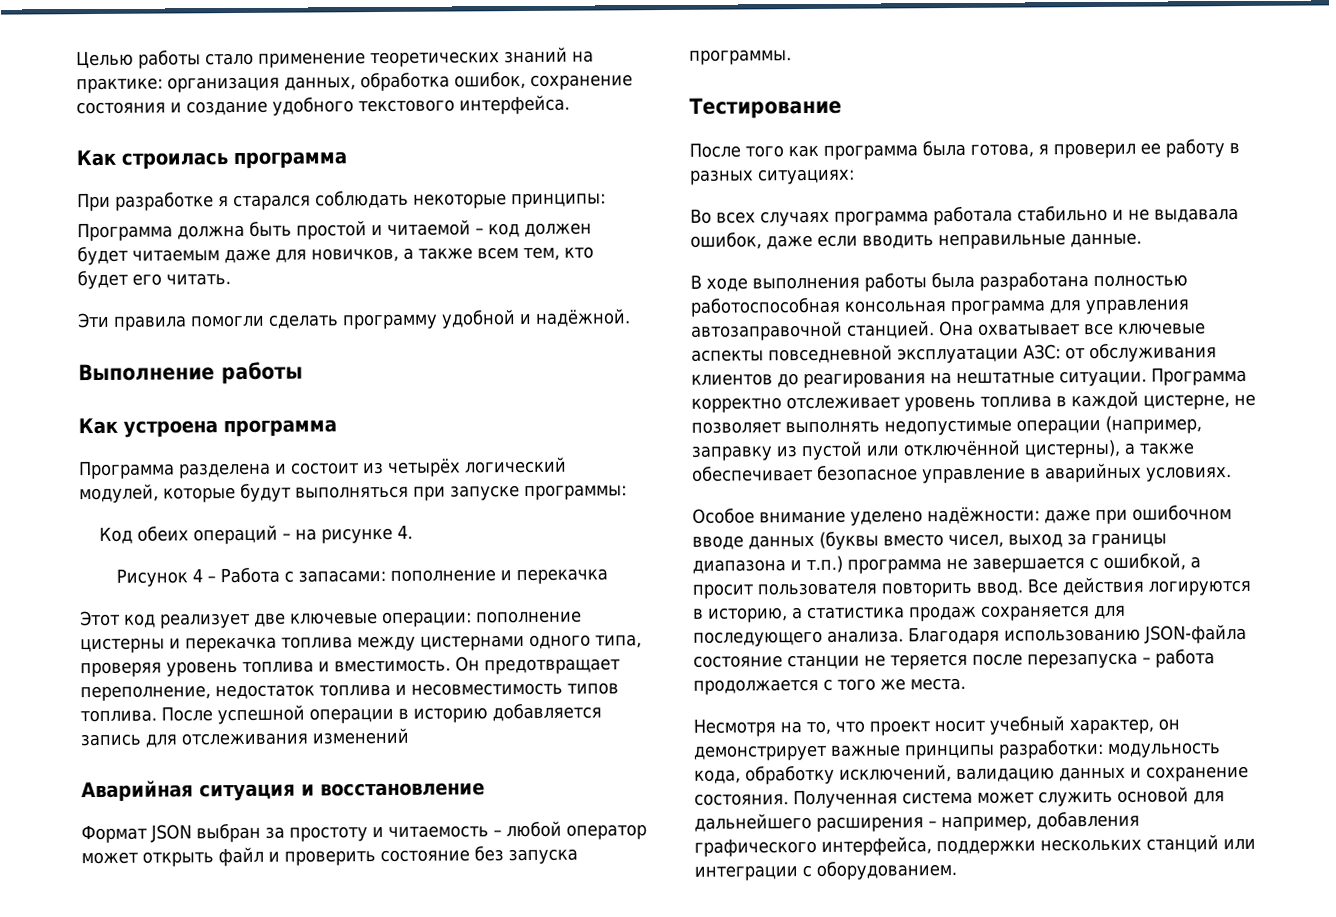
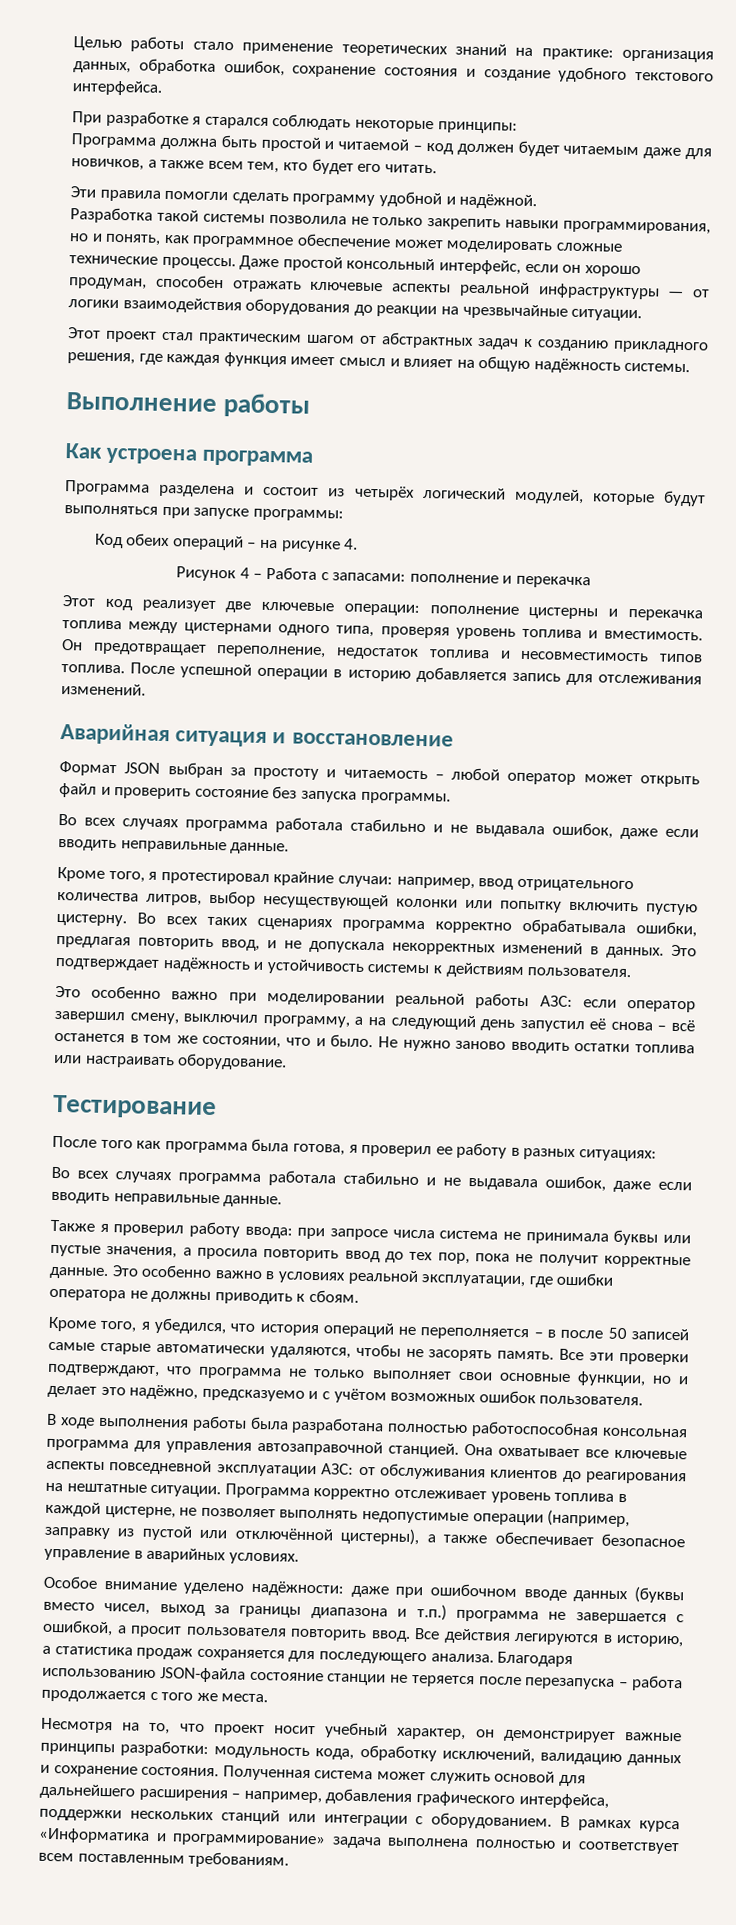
- Как строилась программа
+ Разработка такой системы позволила не только закрепить навыки программирования, но и понять, как программное обеспечение может моделировать сложные технические процессы. Даже простой консольный интерфейс, если он хорошо продуман, способен отражать ключевые аспекты реальной инфраструктуры — от логики взаимодействия оборудования до реакции на чрезвычайные ситуации.
+ Этот проект стал практическим шагом от абстрактных задач к созданию прикладного решения, где каждая функция имеет смысл и влияет на общую надёжность системы.
- После успешной операции в историю добавляется запись для отслеживания изменений
+ После успешной операции в историю добавляется запись для отслеживания изменений.
  Формат JSON выбран за простоту и читаемость – любой оператор может открыть файл и проверить состояние без запуска программы.
+ Во всех случаях программа работала стабильно и не выдавала ошибок, даже если вводить неправильные данные.
+ Кроме того, я протестировал крайние случаи: например, ввод отрицательного количества литров, выбор несуществующей колонки или попытку включить пустую цистерну. Во всех таких сценариях программа корректно обрабатывала ошибки, предлагая повторить ввод, и не допускала некорректных изменений в данных. Это подтверждает надёжность и устойчивость системы к действиям пользователя.
+ Это особенно важно при моделировании реальной работы АЗС: если оператор завершил смену, выключил программу, а на следующий день запустил её снова – всё останется в том же состоянии, что и было. Не нужно заново вводить остатки топлива или настраивать оборудование.
+ Также я проверил работу ввода: при запросе числа система не принимала буквы или пустые значения, а просила повторить ввод до тех пор, пока не получит корректные данные. Это особенно важно в условиях реальной эксплуатации, где ошибки оператора не должны приводить к сбоям.
+ Кроме того, я убедился, что история операций не переполняется – в после 50 записей самые старые автоматически удаляются, чтобы не засорять память. Все эти проверки подтверждают, что программа не только выполняет свои основные функции, но и делает это надёжно, предсказуемо и с учётом возможных ошибок пользователя.
- Все действия логируются в историю, а статистика продаж сохраняется для последующего анализа.
+ Все действия легируются в историю, а статистика продаж сохраняется для последующего анализа.
+ В рамках курса «Информатика и программирование» задача выполнена полностью и соответствует всем поставленным требованиям.

